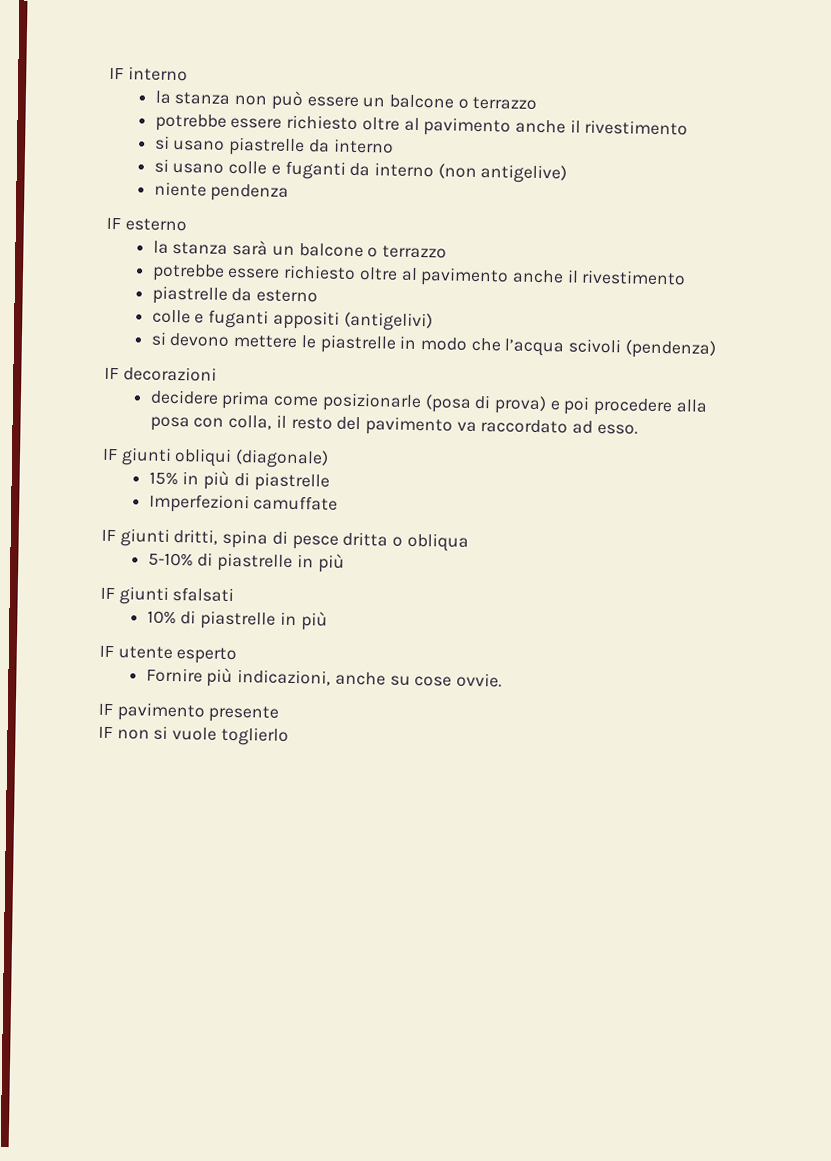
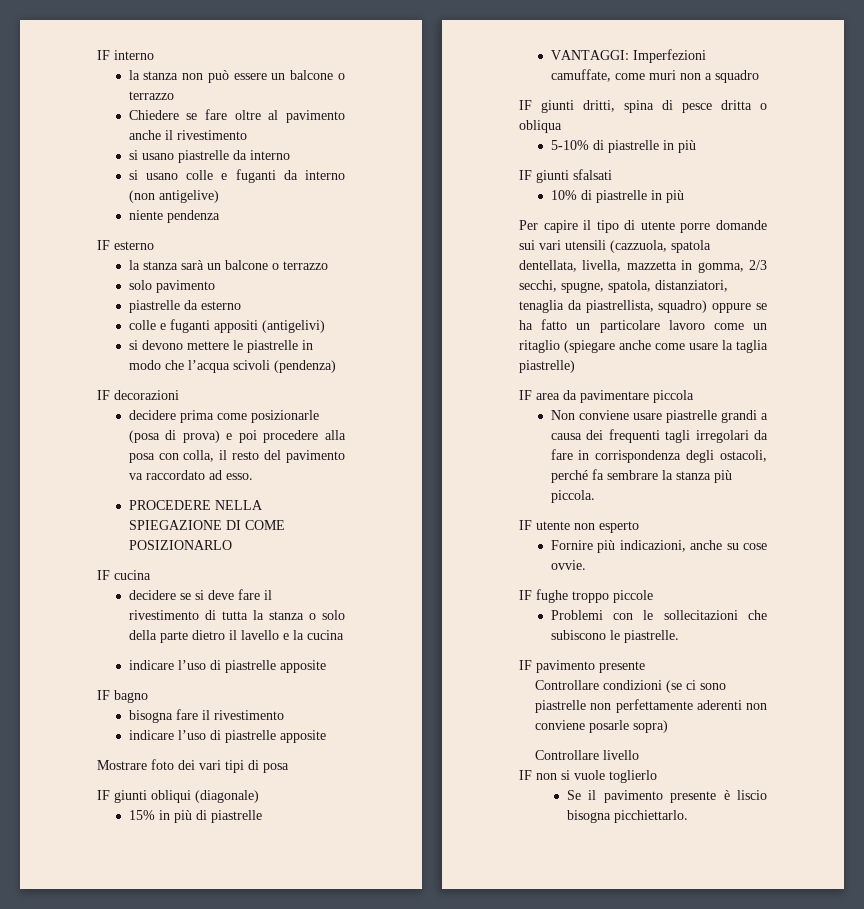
  la stanza non può essere un balcone o terrazzo
- potrebbe essere richiesto oltre al pavimento anche il rivestimento
+ Chiedere se fare oltre al pavimento anche il rivestimento
  la stanza sarà un balcone o terrazzo
- potrebbe essere richiesto oltre al pavimento anche il rivestimento
+ solo pavimento
+ PROCEDERE NELLA SPIEGAZIONE DI COME POSIZIONARLO
+ IF cucina
+ decidere se si deve fare il rivestimento di tutta la stanza o solo della parte dietro il lavello e la cucina
+ indicare l’uso di piastrelle apposite
+ IF bagno
+ bisogna fare il rivestimento
+ indicare l’uso di piastrelle apposite
+ Mostrare foto dei vari tipi di posa
- Imperfezioni camuffate
+ VANTAGGI: Imperfezioni camuffate, come muri non a squadro
+ Per capire il tipo di utente porre domande sui vari utensili (cazzuola, spatola dentellata, livella, mazzetta in gomma, 2/3 secchi, spugne, spatola, distanziatori, tenaglia da piastrellista, squadro) oppure se ha fatto un particolare lavoro come un ritaglio (spiegare anche come usare la taglia piastrelle)
+ IF area da pavimentare piccola
+ Non conviene usare piastrelle grandi a causa dei frequenti tagli irregolari da fare in corrispondenza degli ostacoli, perché fa sembrare la stanza più piccola.
- IF utente esperto
+ IF utente non esperto
+ IF fughe troppo piccole
+ Problemi con le sollecitazioni che subiscono le piastrelle.
  IF pavimento presente
+ Controllare condizioni (se ci sono piastrelle non perfettamente aderenti non conviene posarle sopra)
+ Controllare livello
+ Se il pavimento presente è liscio bisogna picchiettarlo.

